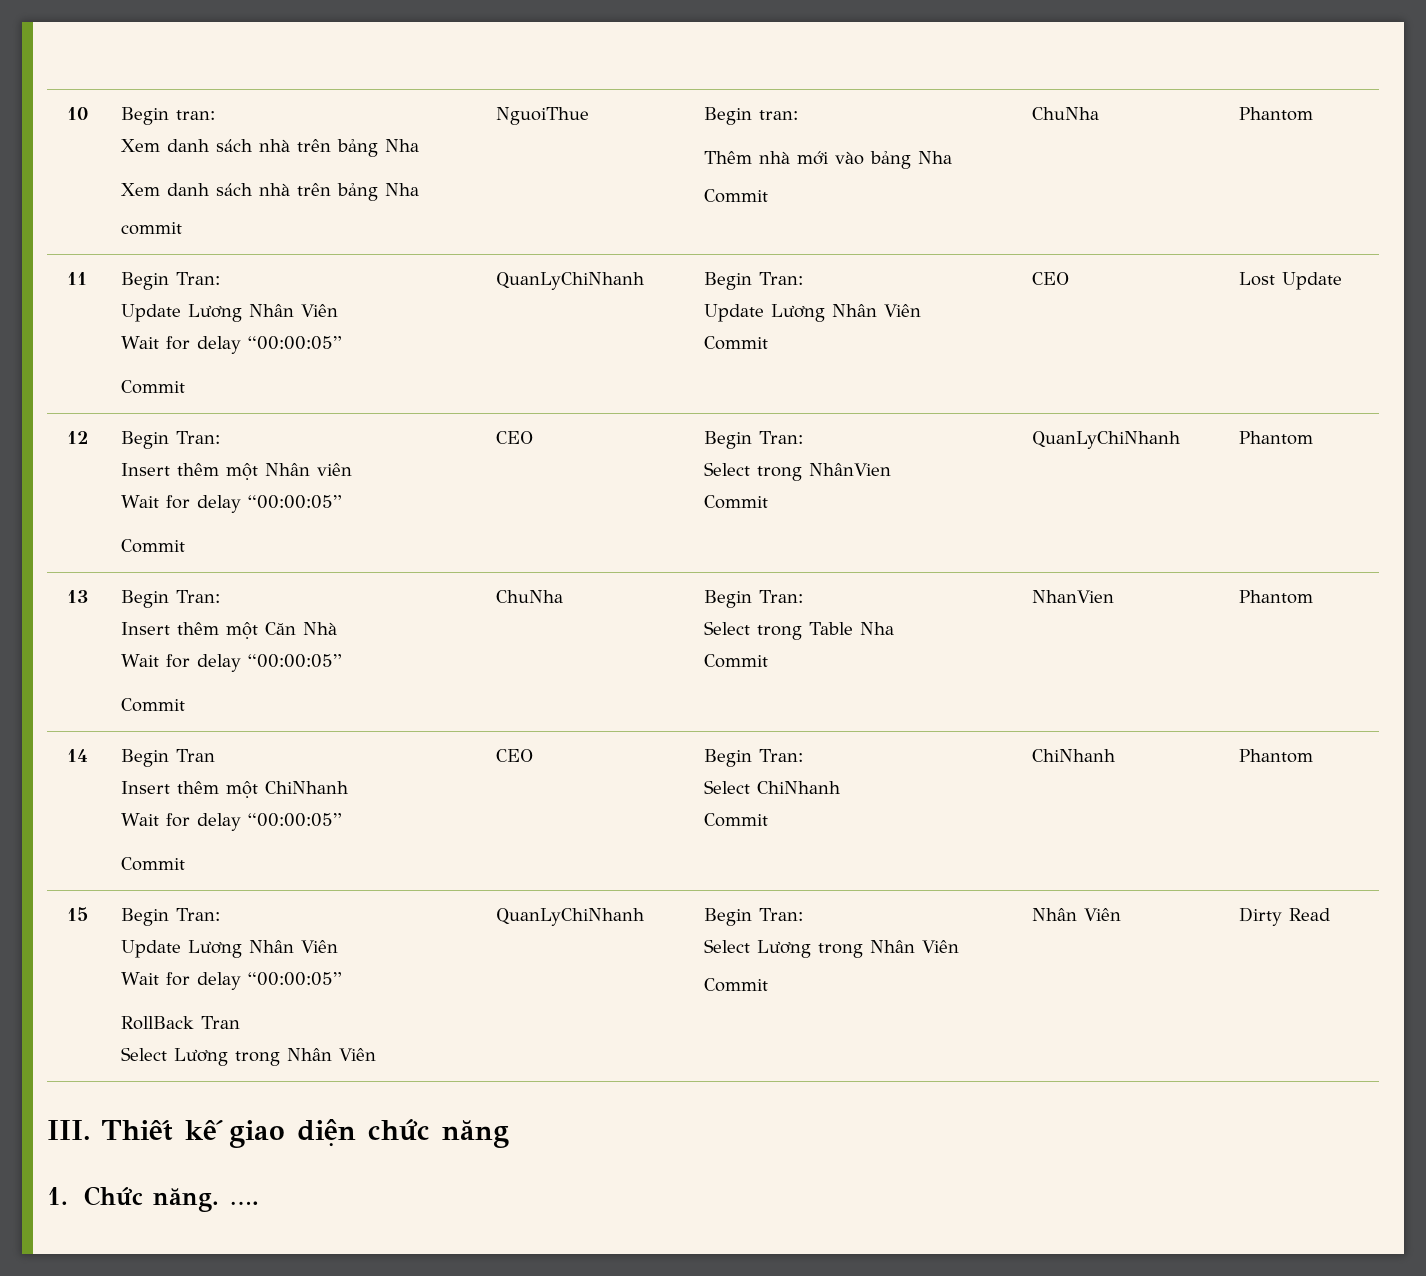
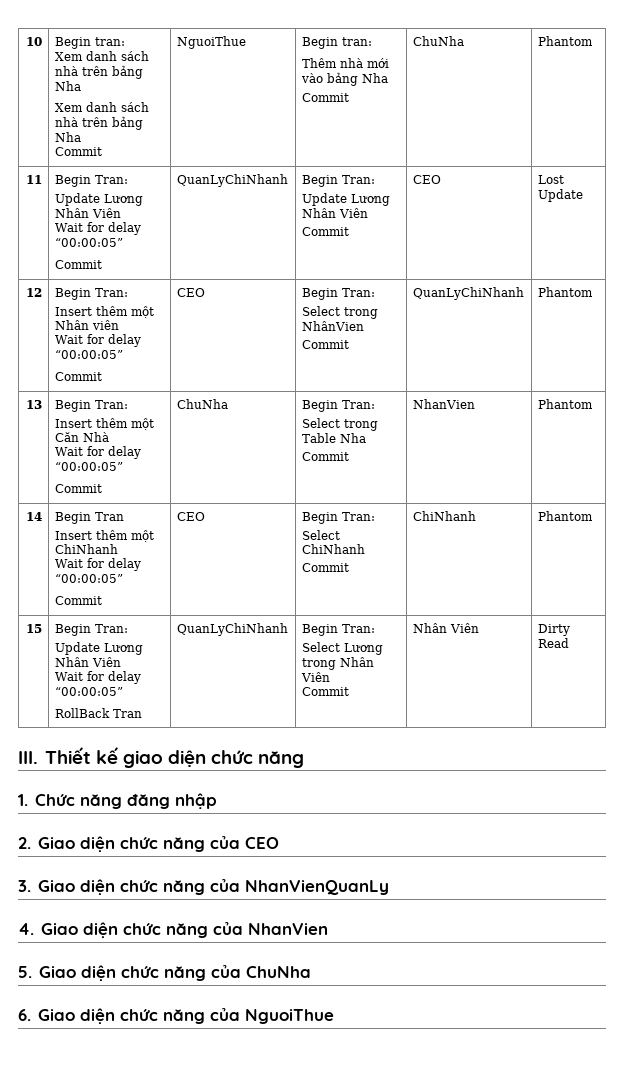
  10 | Begin tran:
  Xem danh sách nhà trên bảng Nha
  Xem danh sách nhà trên bảng Nha
- commit | NguoiThue | Begin tran:
+ Commit | NguoiThue | Begin tran:
  15 | Begin Tran:
  Update Lương Nhân Viên
  Wait for delay “00:00:05”
- RollBack Tran
- Select Lương trong Nhân Viên | QuanLyChiNhanh | Begin Tran:
+ RollBack Tran | QuanLyChiNhanh | Begin Tran:
- 1. Chức năng. ….
+ 1. Chức năng đăng nhập
+ 2. Giao diện chức năng của CEO
+ 3. Giao diện chức năng của NhanVienQuanLy
+ 4. Giao diện chức năng của NhanVien
+ 5. Giao diện chức năng của ChuNha
+ 6. Giao diện chức năng của NguoiThue

